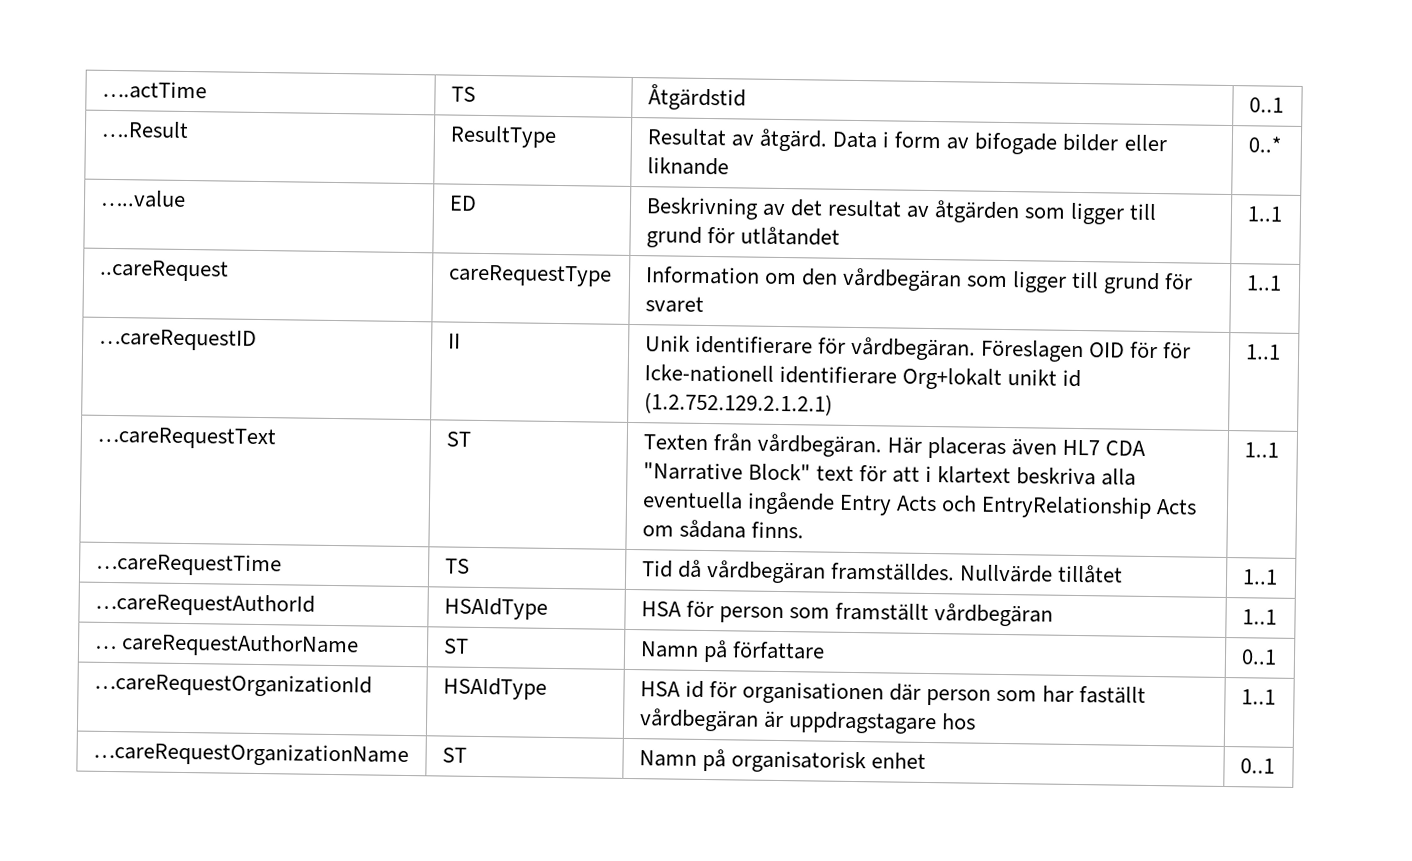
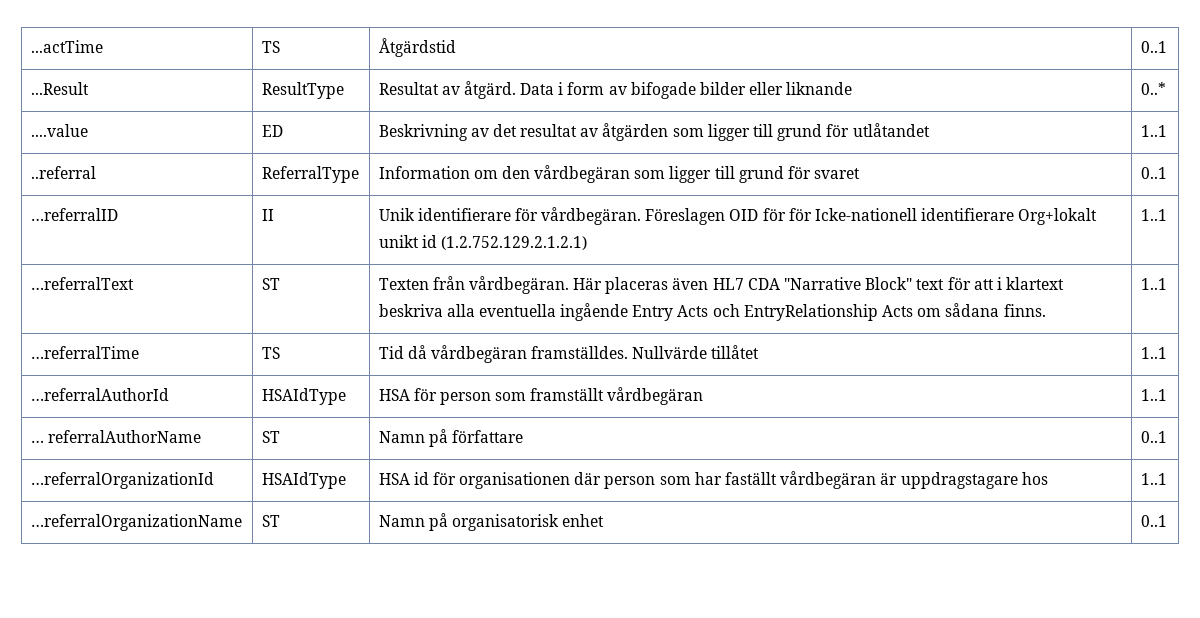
- ….actTime | TS | Åtgärdstid | 0..1
+ ...actTime | TS | Åtgärdstid | 0..1
- ….Result | ResultType | Resultat av åtgärd. Data i form av bifogade bilder eller liknande | 0..*
+ ...Result | ResultType | Resultat av åtgärd. Data i form av bifogade bilder eller liknande | 0..*
- …..value | ED | Beskrivning av det resultat av åtgärden som ligger till grund för utlåtandet | 1..1
+ ....value | ED | Beskrivning av det resultat av åtgärden som ligger till grund för utlåtandet | 1..1
- ..careRequest | careRequestType | Information om den vårdbegäran som ligger till grund för svaret | 1..1
- …careRequestID | II | Unik identifierare för vårdbegäran. Föreslagen OID för för Icke-nationell identifierare Org+lokalt unikt id (1.2.752.129.2.1.2.1) | 1..1
+ ..referral | ReferralType | Information om den vårdbegäran som ligger till grund för svaret | 0..1
+ …referralID | II | Unik identifierare för vårdbegäran. Föreslagen OID för för Icke-nationell identifierare Org+lokalt unikt id (1.2.752.129.2.1.2.1) | 1..1
- …careRequestText | ST | Texten från vårdbegäran. Här placeras även HL7 CDA "Narrative Block" text för att i klartext beskriva alla eventuella ingående Entry Acts och EntryRelationship Acts om sådana finns. | 1..1
+ …referralText | ST | Texten från vårdbegäran. Här placeras även HL7 CDA "Narrative Block" text för att i klartext beskriva alla eventuella ingående Entry Acts och EntryRelationship Acts om sådana finns. | 1..1
- …careRequestTime | TS | Tid då vårdbegäran framställdes. Nullvärde tillåtet | 1..1
+ …referralTime | TS | Tid då vårdbegäran framställdes. Nullvärde tillåtet | 1..1
- …careRequestAuthorId | HSAIdType | HSA för person som framställt vårdbegäran | 1..1
+ …referralAuthorId | HSAIdType | HSA för person som framställt vårdbegäran | 1..1
- … careRequestAuthorName | ST | Namn på författare | 0..1
+ … referralAuthorName | ST | Namn på författare | 0..1
- …careRequestOrganizationId | HSAIdType | HSA id för organisationen där person som har faställt vårdbegäran är uppdragstagare hos | 1..1
+ …referralOrganizationId | HSAIdType | HSA id för organisationen där person som har faställt vårdbegäran är uppdragstagare hos | 1..1
- …careRequestOrganizationName | ST | Namn på organisatorisk enhet | 0..1
+ …referralOrganizationName | ST | Namn på organisatorisk enhet | 0..1

